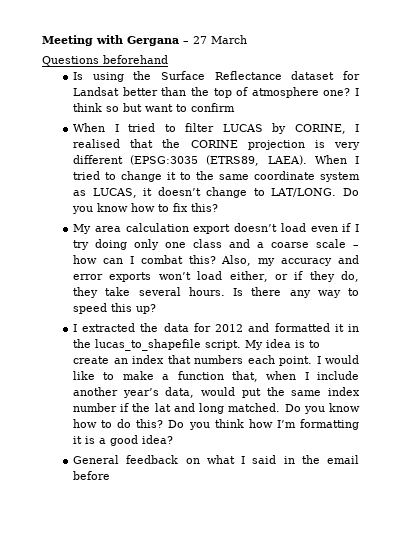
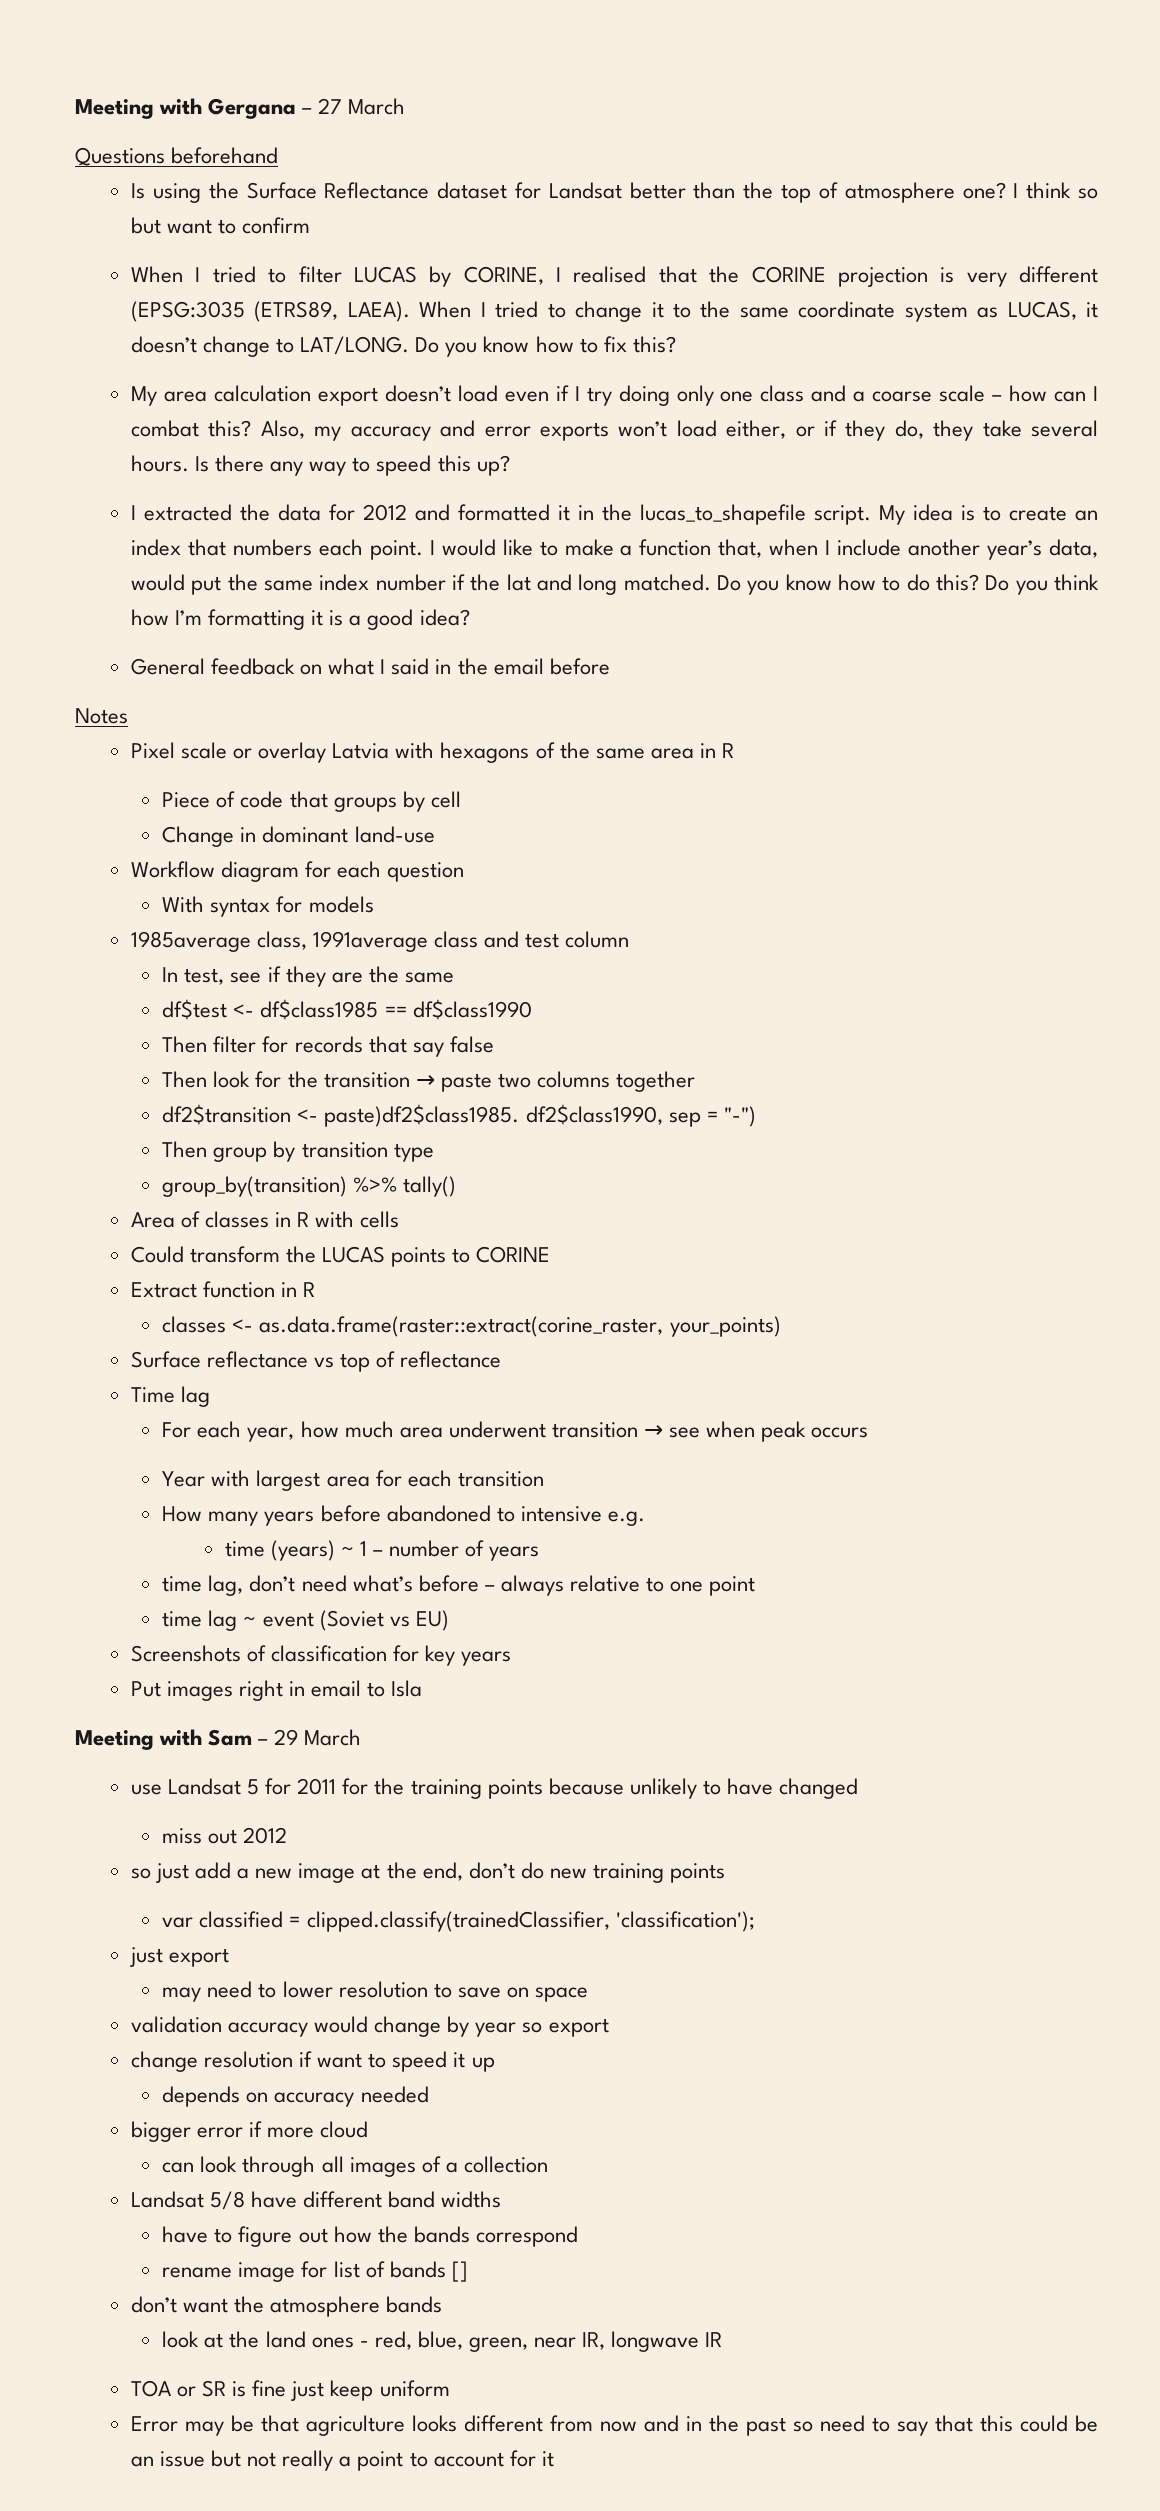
+ Notes
+ Pixel scale or overlay Latvia with hexagons of the same area in R
+ Piece of code that groups by cell
+ Change in dominant land-use
+ Workflow diagram for each question
+ With syntax for models
+ 1985average class, 1991average class and test column
+ In test, see if they are the same
+ df$test <- df$class1985 == df$class1990
+ Then filter for records that say false
+ Then look for the transition → paste two columns together
+ df2$transition <- paste)df2$class1985. df2$class1990, sep = "-")
+ Then group by transition type
+ group_by(transition) %>% tally()
+ Area of classes in R with cells
+ Could transform the LUCAS points to CORINE
+ Extract function in R
+ classes <- as.data.frame(raster::extract(corine_raster, your_points)
+ Surface reflectance vs top of reflectance
+ Time lag
+ For each year, how much area underwent transition → see when peak occurs
+ Year with largest area for each transition
+ How many years before abandoned to intensive e.g.
+ time (years) ~ 1 – number of years
+ time lag, don’t need what’s before – always relative to one point
+ time lag ~ event (Soviet vs EU)
+ Screenshots of classification for key years
+ Put images right in email to Isla
+ Meeting with Sam – 29 March
+ use Landsat 5 for 2011 for the training points because unlikely to have changed
+ miss out 2012
+ so just add a new image at the end, don’t do new training points
+ var classified = clipped.classify(trainedClassifier, 'classification');
+ just export
+ may need to lower resolution to save on space
+ validation accuracy would change by year so export
+ change resolution if want to speed it up
+ depends on accuracy needed
+ bigger error if more cloud
+ can look through all images of a collection
+ Landsat 5/8 have different band widths
+ have to figure out how the bands correspond
+ rename image for list of bands []
+ don’t want the atmosphere bands
+ look at the land ones - red, blue, green, near IR, longwave IR
+ TOA or SR is fine just keep uniform
+ Error may be that agriculture looks different from now and in the past so need to say that this could be an issue but not really a point to account for it

